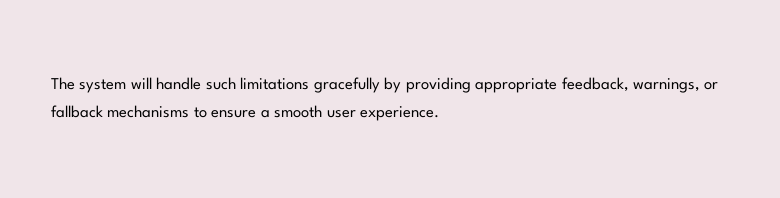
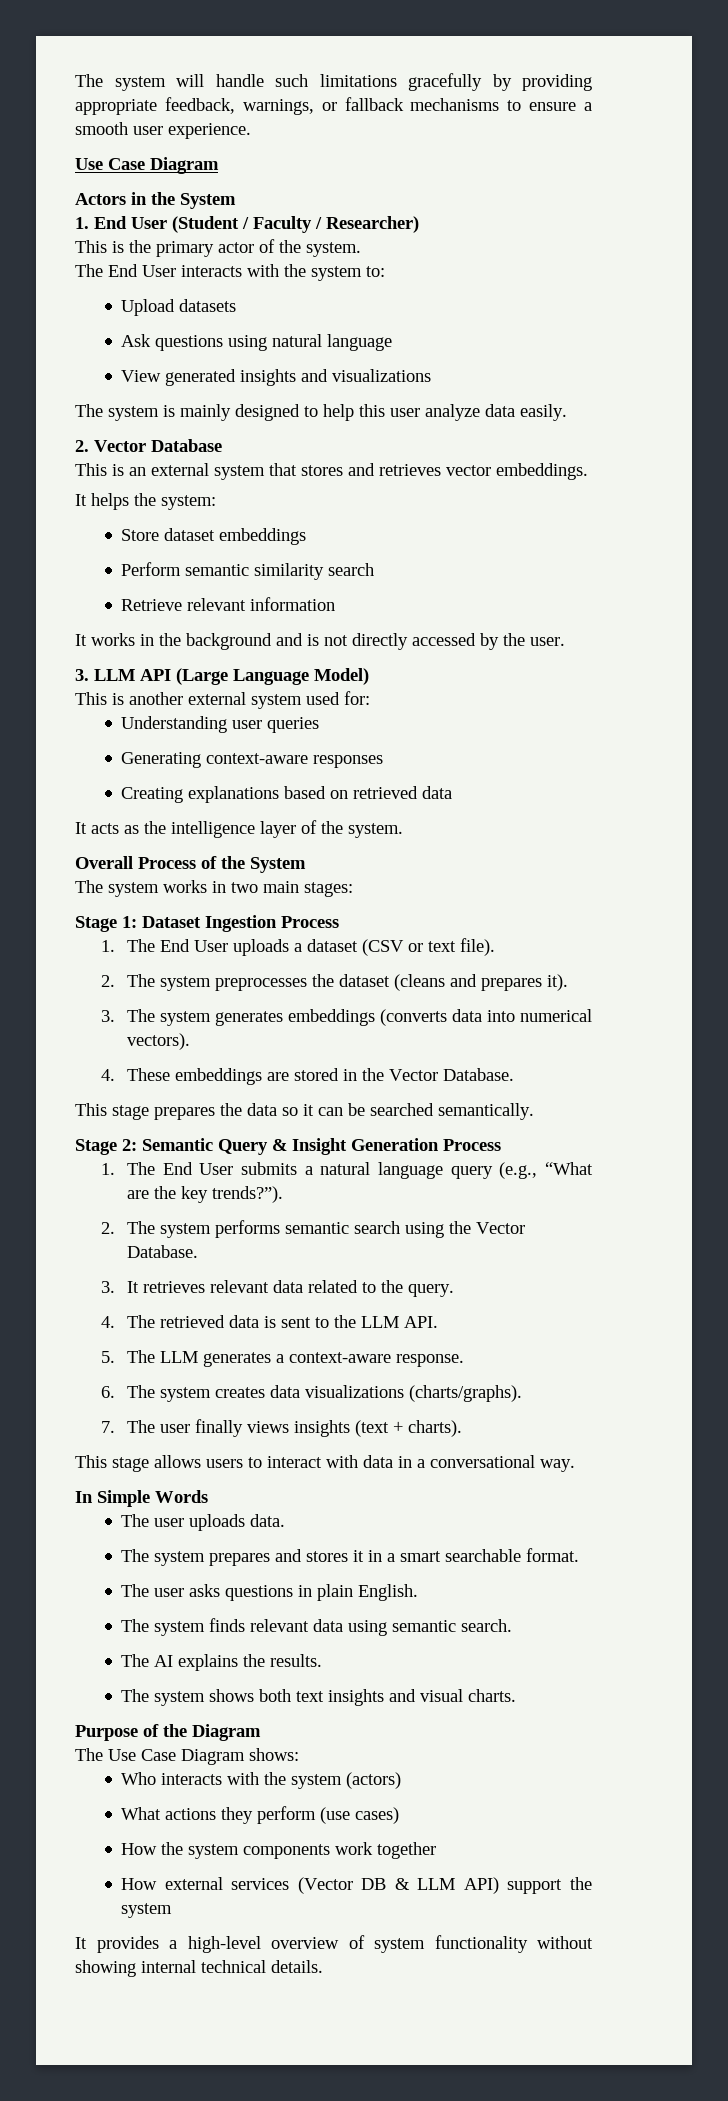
  The system will handle such limitations gracefully by providing appropriate feedback, warnings, or fallback mechanisms to ensure a smooth user experience.
+ Use Case Diagram
+ Actors in the System
+ 1. End User (Student / Faculty / Researcher)
+ This is the primary actor of the system.
+ The End User interacts with the system to:
+ Upload datasets
+ Ask questions using natural language
+ View generated insights and visualizations
+ The system is mainly designed to help this user analyze data easily.
+ 2. Vector Database
+ This is an external system that stores and retrieves vector embeddings.
+ It helps the system:
+ Store dataset embeddings
+ Perform semantic similarity search
+ Retrieve relevant information
+ It works in the background and is not directly accessed by the user.
+ 3. LLM API (Large Language Model)
+ This is another external system used for:
+ Understanding user queries
+ Generating context-aware responses
+ Creating explanations based on retrieved data
+ It acts as the intelligence layer of the system.
+ Overall Process of the System
+ The system works in two main stages:
+ Stage 1: Dataset Ingestion Process
+ 1. The End User uploads a dataset (CSV or text file).
+ 2. The system preprocesses the dataset (cleans and prepares it).
+ 3. The system generates embeddings (converts data into numerical vectors).
+ 4. These embeddings are stored in the Vector Database.
+ This stage prepares the data so it can be searched semantically.
+ Stage 2: Semantic Query & Insight Generation Process
+ 1. The End User submits a natural language query (e.g., “What are the key trends?”).
+ 2. The system performs semantic search using the Vector Database.
+ 3. It retrieves relevant data related to the query.
+ 4. The retrieved data is sent to the LLM API.
+ 5. The LLM generates a context-aware response.
+ 6. The system creates data visualizations (charts/graphs).
+ 7. The user finally views insights (text + charts).
+ This stage allows users to interact with data in a conversational way.
+ In Simple Words
+ The user uploads data.
+ The system prepares and stores it in a smart searchable format.
+ The user asks questions in plain English.
+ The system finds relevant data using semantic search.
+ The AI explains the results.
+ The system shows both text insights and visual charts.
+ Purpose of the Diagram
+ The Use Case Diagram shows:
+ Who interacts with the system (actors)
+ What actions they perform (use cases)
+ How the system components work together
+ How external services (Vector DB & LLM API) support the system
+ It provides a high-level overview of system functionality without showing internal technical details.

